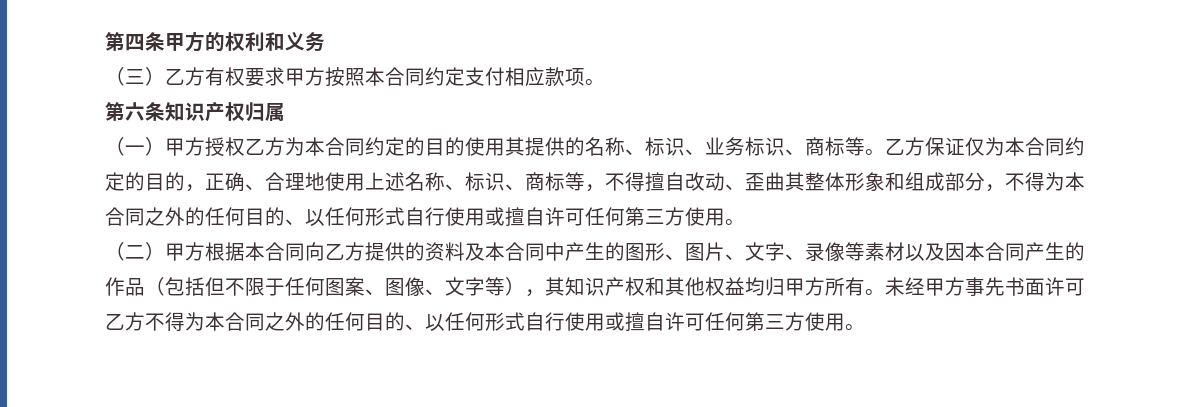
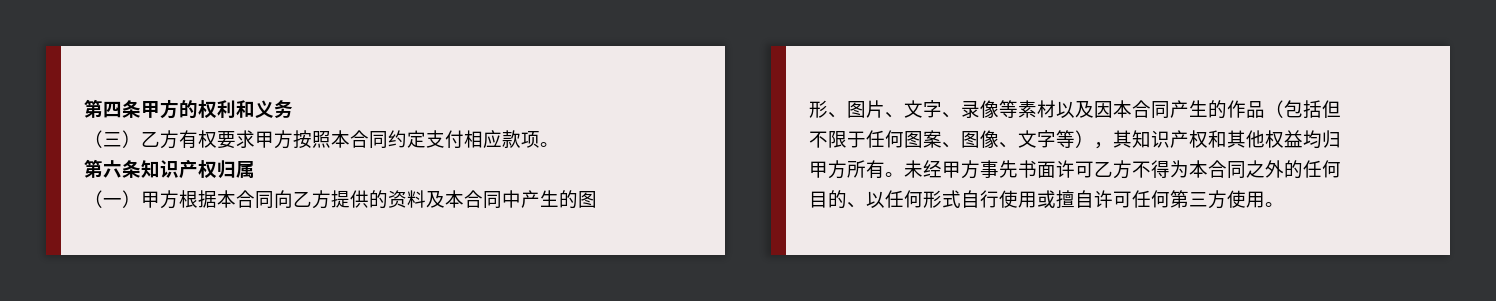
- （一）甲方授权乙方为本合同约定的目的使用其提供的名称、标识、业务标识、商标等。乙方保证仅为本合同约定的目的，正确、合理地使用上述名称、标识、商标等，不得擅自改动、歪曲其整体形象和组成部分，不得为本合同之外的任何目的、以任何形式自行使用或擅自许可任何第三方使用。
- （二）甲方根据本合同向乙方提供的资料及本合同中产生的图形、图片、文字、录像等素材以及因本合同产生的作品（包括但不限于任何图案、图像、文字等），其知识产权和其他权益均归甲方所有。
+ （一）甲方根据本合同向乙方提供的资料及本合同中产生的图形、图片、文字、录像等素材以及因本合同产生的作品（包括但不限于任何图案、图像、文字等），其知识产权和其他权益均归甲方所有。

